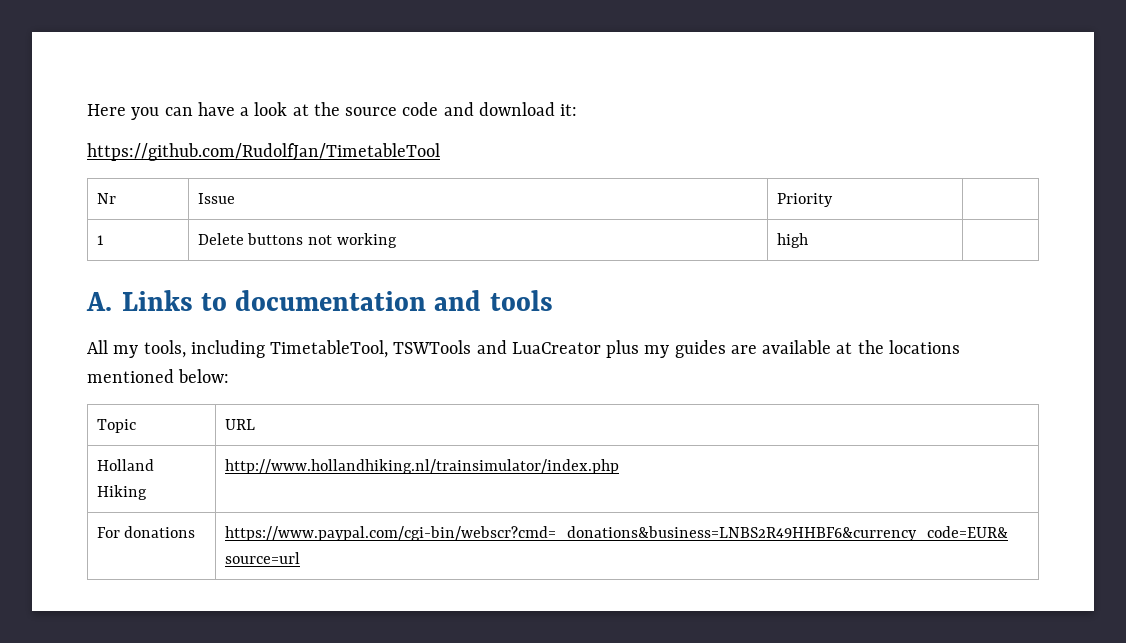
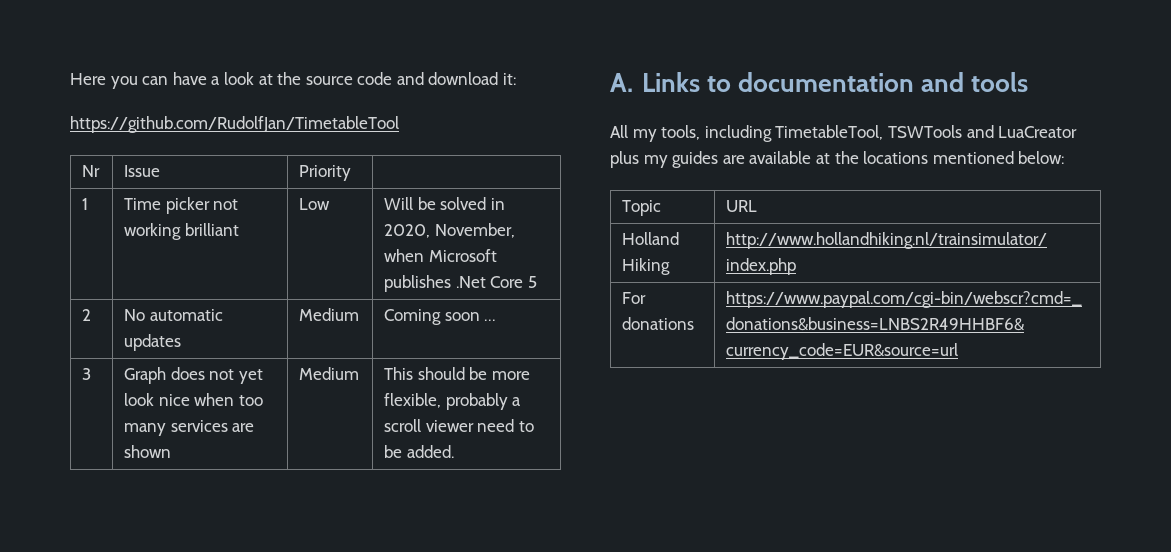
- 1 | Delete buttons not working | high |
+ 1 | Time picker not working brilliant | Low | Will be solved in 2020, November, when Microsoft publishes .Net Core 5
+ 2 | No automatic updates | Medium | Coming soon …
+ 3 | Graph does not yet look nice when too many services are shown | Medium | This should be more flexible, probably a scroll viewer need to be added.

